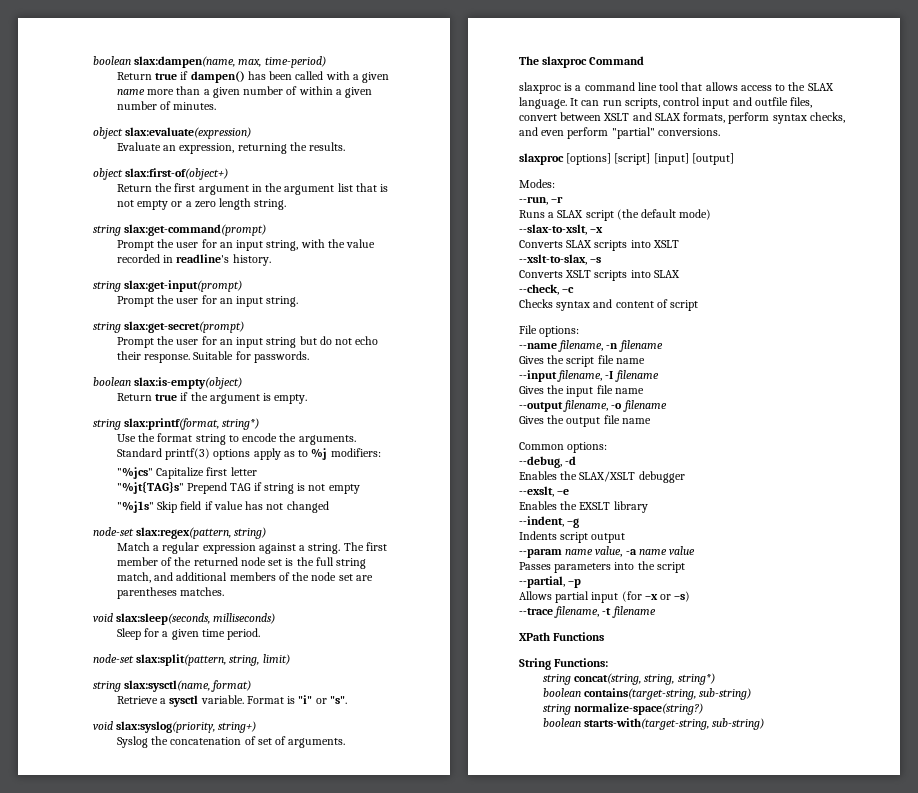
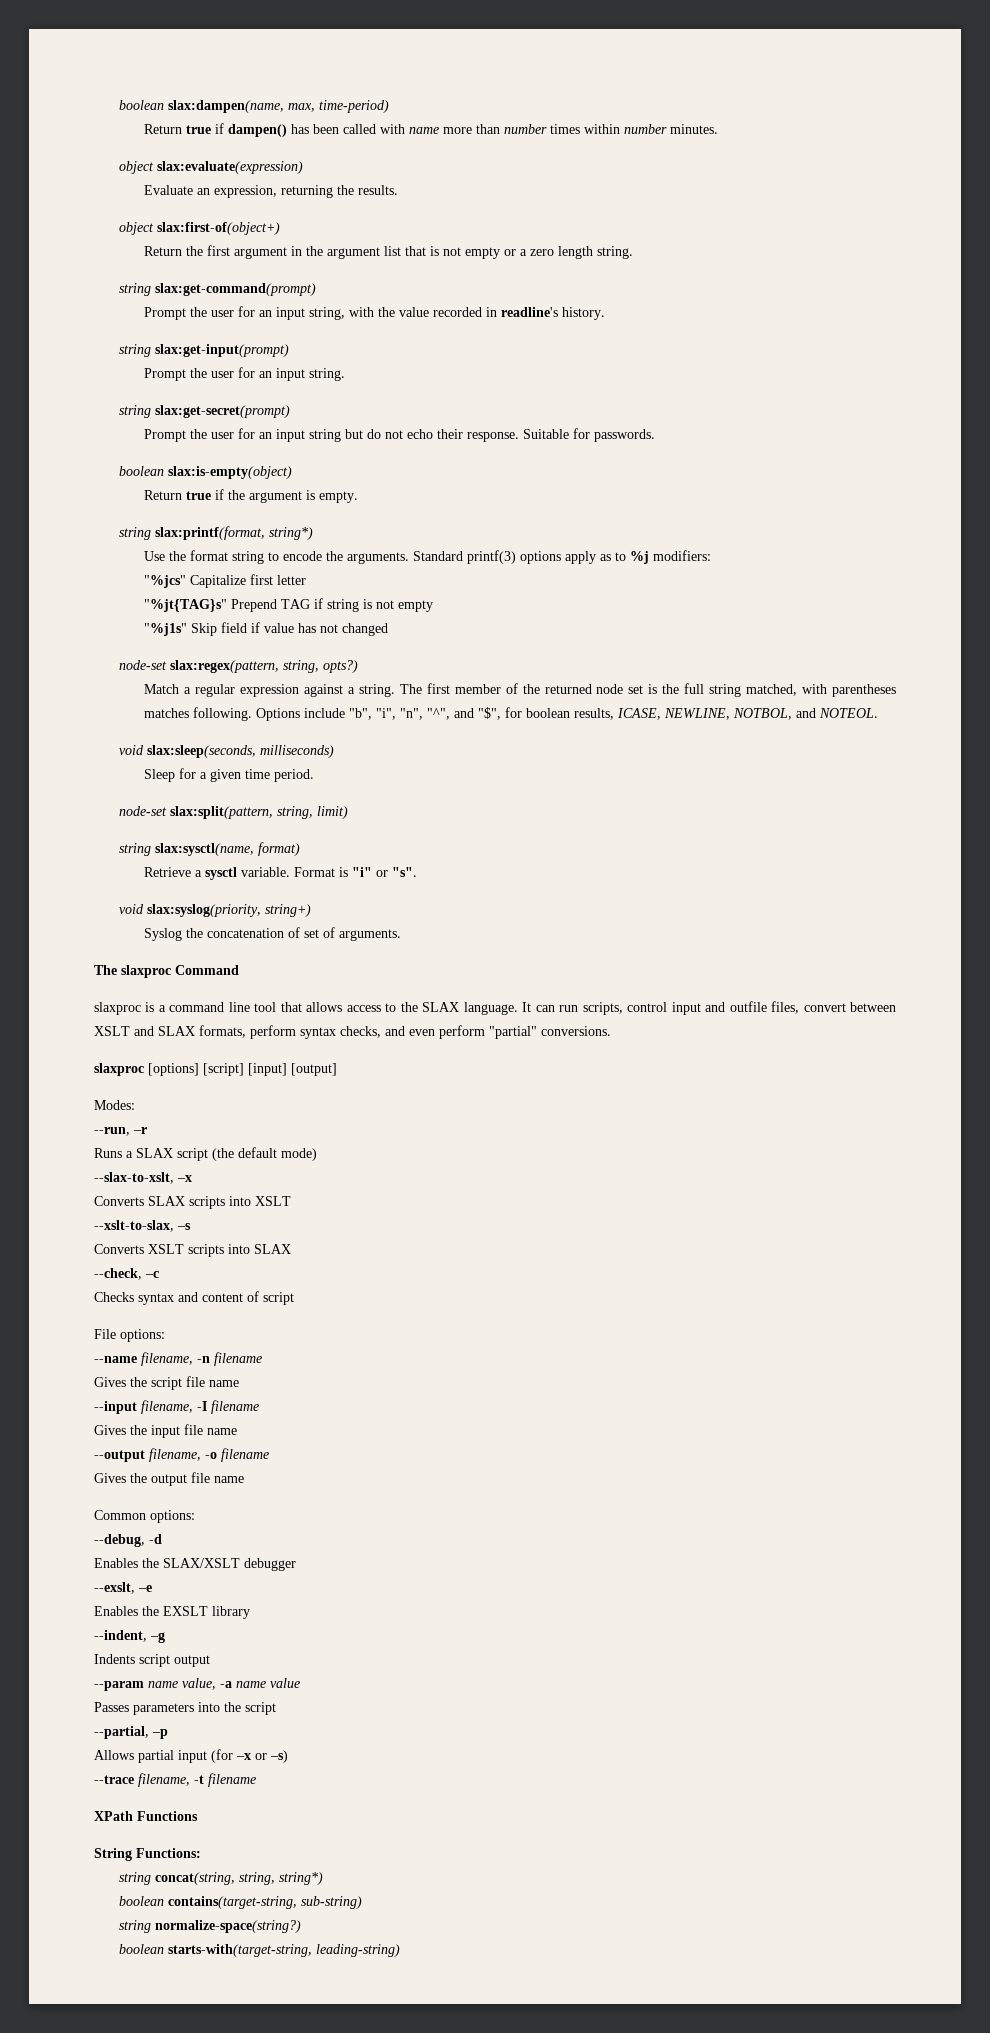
- Return true if dampen() has been called with a given name more than a given number of within a given number of minutes.
+ Return true if dampen() has been called with name more than number times within number minutes.
- node-set slax:regex(pattern, string)
+ node-set slax:regex(pattern, string, opts?)
- The first member of the returned node set is the full string match, and additional members of the node set are parentheses matches.
+ The first member of the returned node set is the full string matched, with parentheses matches following. Options include "b", "i", "n", "^", and "$", for boolean results, ICASE, NEWLINE, NOTBOL, and NOTEOL.
- boolean starts-with(target-string, sub-string)
+ boolean starts-with(target-string, leading-string)

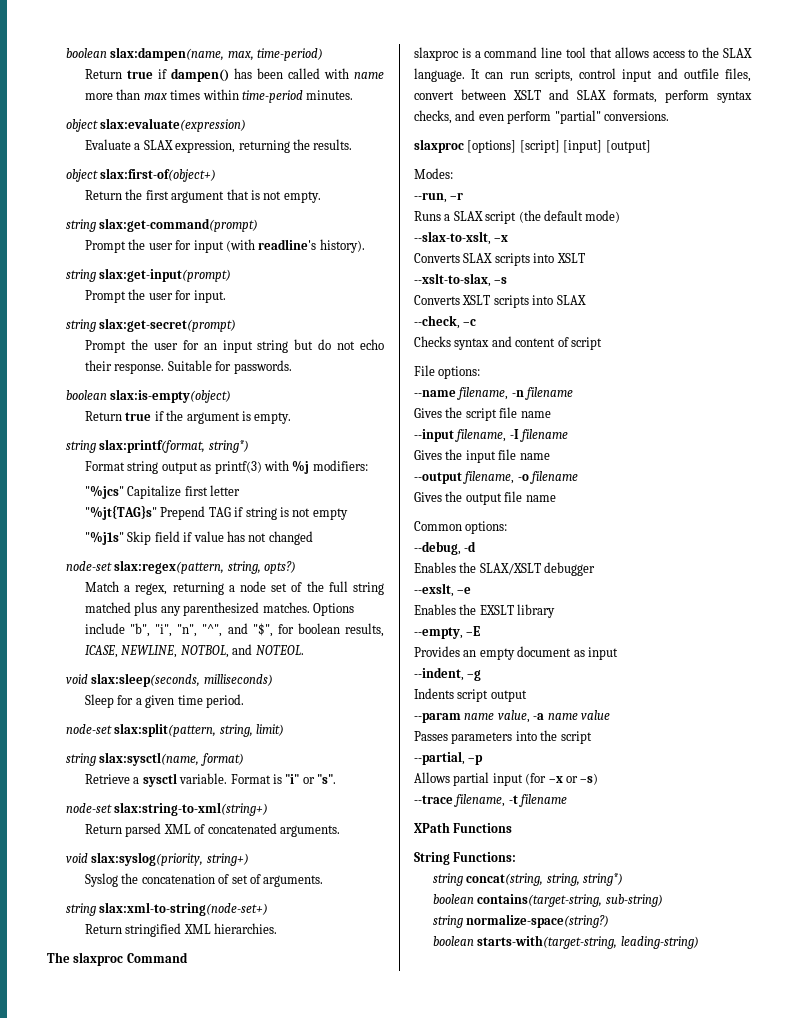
- Return true if dampen() has been called with name more than number times within number minutes.
+ Return true if dampen() has been called with name more than max times within time-period minutes.
- Evaluate an expression, returning the results.
+ Evaluate a SLAX expression, returning the results.
- Return the first argument in the argument list that is not empty or a zero length string.
+ Return the first argument that is not empty.
- Prompt the user for an input string, with the value recorded in readline's history.
+ Prompt the user for input (with readline's history).
- Prompt the user for an input string.
+ Prompt the user for input.
- Use the format string to encode the arguments. Standard printf(3) options apply as to %j modifiers:
+ Format string output as printf(3) with %j modifiers:
- Match a regular expression against a string. The first member of the returned node set is the full string matched, with parentheses matches following.
+ Match a regex, returning a node set of the full string matched plus any parenthesized matches.
+ node-set slax:string-to-xml(string+)
+ Return parsed XML of concatenated arguments.
+ string slax:xml-to-string(node-set+)
+ Return stringified XML hierarchies.
+ --empty, –E
+ Provides an empty document as input

